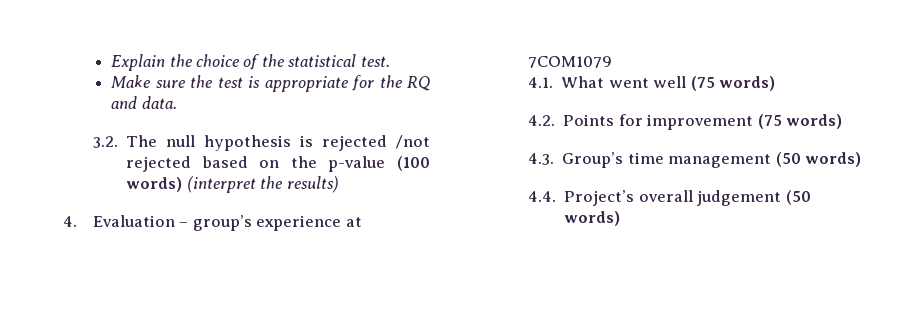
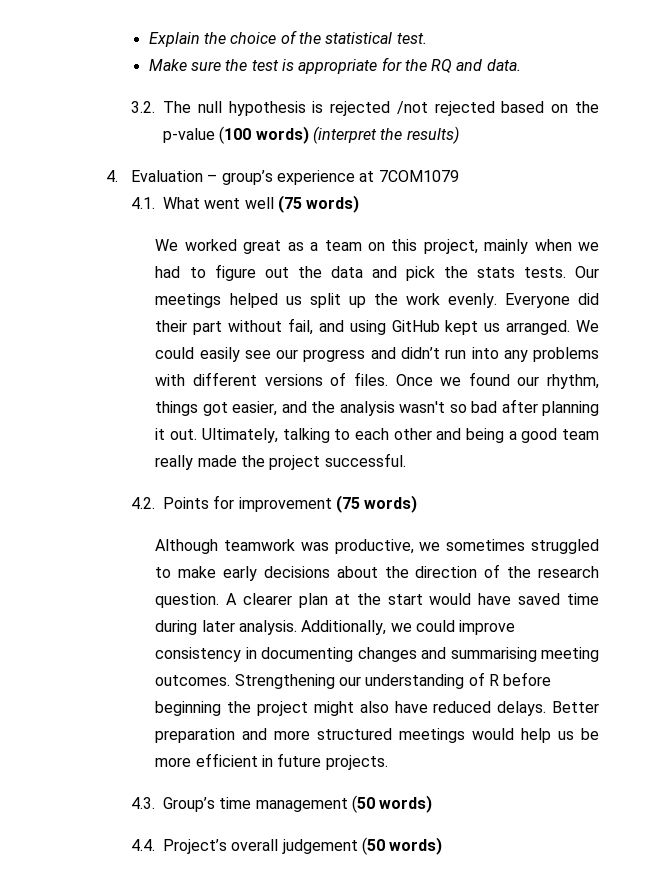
+ We worked great as a team on this project, mainly when we had to figure out the data and pick the stats tests. Our meetings helped us split up the work evenly. Everyone did their part without fail, and using GitHub kept us arranged. We could easily see our progress and didn’t run into any problems with different versions of files. Once we found our rhythm, things got easier, and the analysis wasn't so bad after planning it out. Ultimately, talking to each other and being a good team really made the project successful.
+ Although teamwork was productive, we sometimes struggled to make early decisions about the direction of the research question. A clearer plan at the start would have saved time during later analysis. Additionally, we could improve consistency in documenting changes and summarising meeting outcomes. Strengthening our understanding of R before beginning the project might also have reduced delays. Better preparation and more structured meetings would help us be more efficient in future projects.

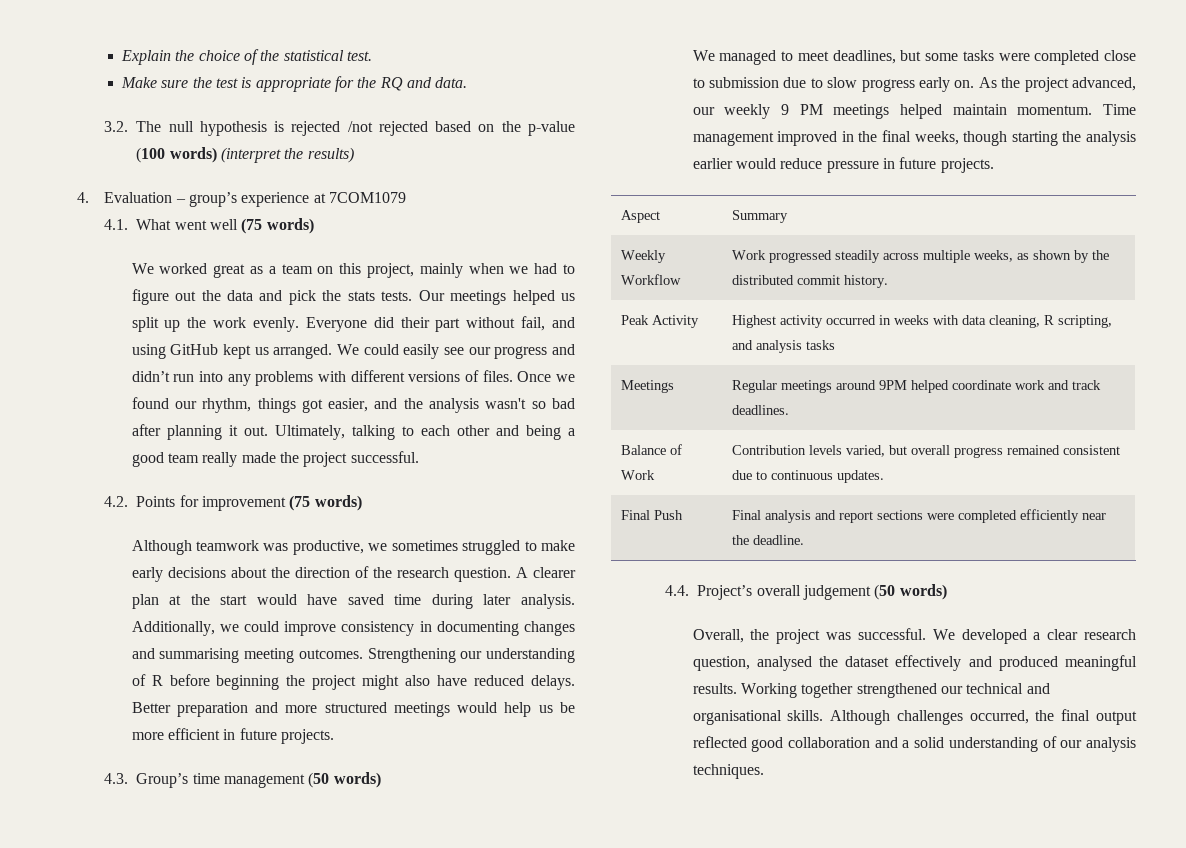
+ We managed to meet deadlines, but some tasks were completed close to submission due to slow progress early on. As the project advanced, our weekly 9 PM meetings helped maintain momentum. Time management improved in the final weeks, though starting the analysis earlier would reduce pressure in future projects.
+ Aspect | Summary
+ Weekly Workflow | Work progressed steadily across multiple weeks, as shown by the distributed commit history.
+ Peak Activity | Highest activity occurred in weeks with data cleaning, R scripting, and analysis tasks
+ Meetings | Regular meetings around 9PM helped coordinate work and track deadlines.
+ Balance of Work | Contribution levels varied, but overall progress remained consistent due to continuous updates.
+ Final Push | Final analysis and report sections were completed efficiently near the deadline.
+ Overall, the project was successful. We developed a clear research question, analysed the dataset effectively and produced meaningful results. Working together strengthened our technical and organisational skills. Although challenges occurred, the final output reflected good collaboration and a solid understanding of our analysis techniques.

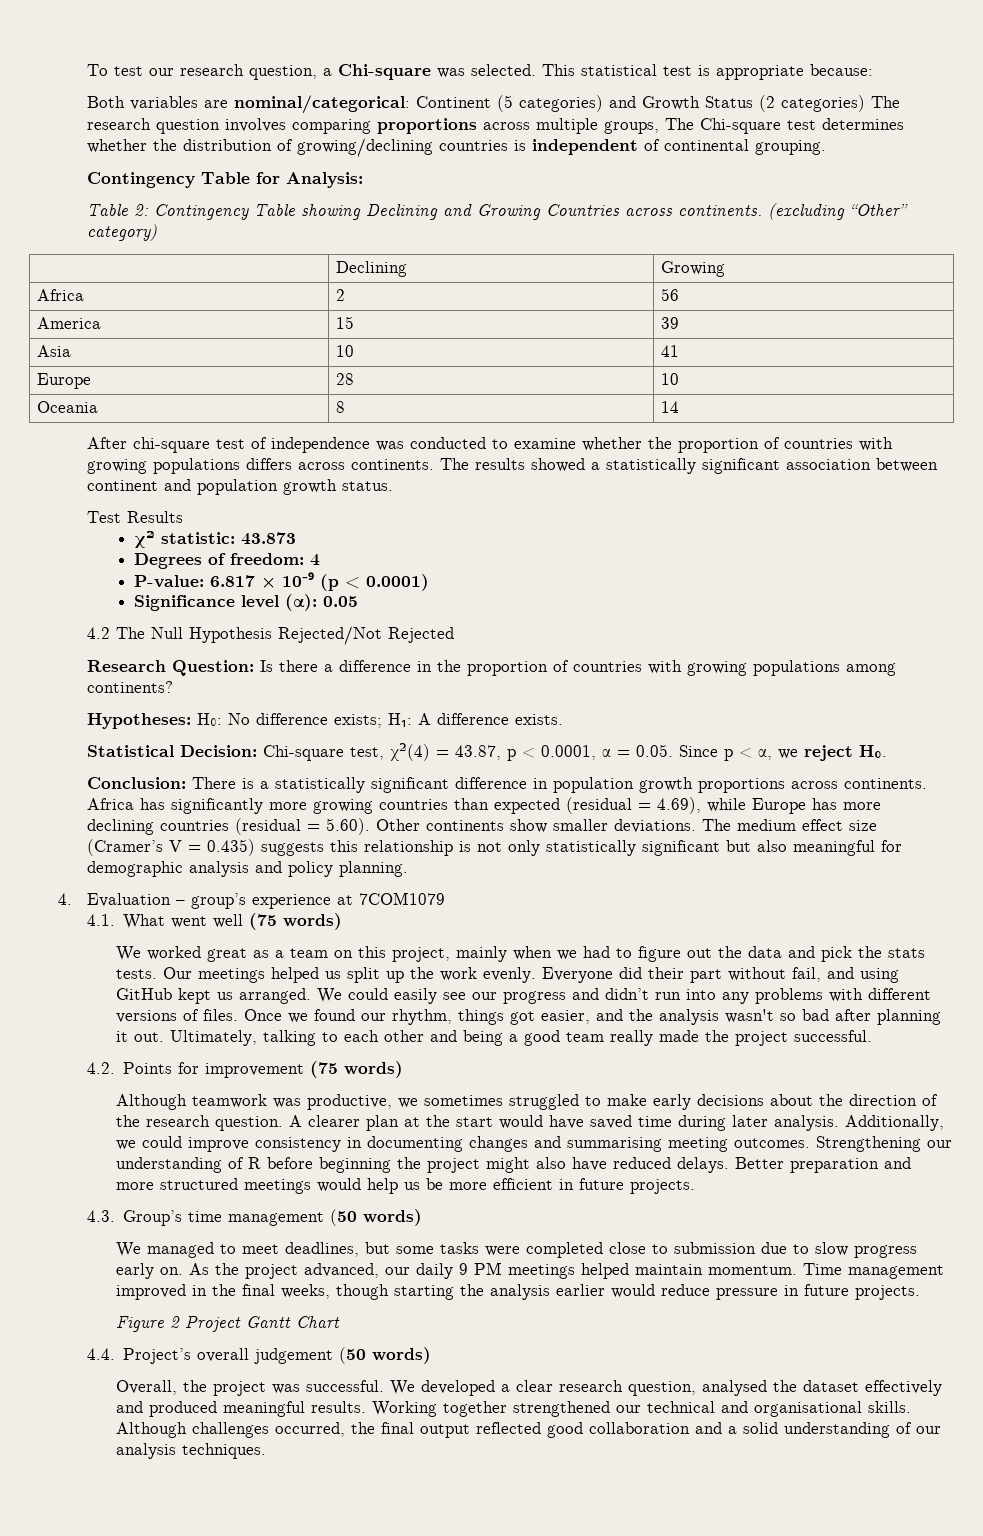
- Explain the choice of the statistical test.
- Make sure the test is appropriate for the RQ and data.
- 3.2. The null hypothesis is rejected /not rejected based on the p-value (100 words) (interpret the results)
+ To test our research question, a Chi-square was selected. This statistical test is appropriate because:
+ Both variables are nominal/categorical: Continent (5 categories) and Growth Status (2 categories) The research question involves comparing proportions across multiple groups, The Chi-square test determines whether the distribution of growing/declining countries is independent of continental grouping.
+ Contingency Table for Analysis:
+ Table 2: Contingency Table showing Declining and Growing Countries across continents. (excluding “Other” category)
+ | Declining | Growing
+ Africa | 2 | 56
+ America | 15 | 39
+ Asia | 10 | 41
+ Europe | 28 | 10
+ Oceania | 8 | 14
+ After chi-square test of independence was conducted to examine whether the proportion of countries with growing populations differs across continents. The results showed a statistically significant association between continent and population growth status.
+ Test Results
+ χ² statistic: 43.873
+ Degrees of freedom: 4
+ P-value: 6.817 × 10⁻⁹ (p < 0.0001)
+ Significance level (α): 0.05
+ 4.2 The Null Hypothesis Rejected/Not Rejected
+ Research Question: Is there a difference in the proportion of countries with growing populations among continents?
+ Hypotheses: H₀: No difference exists; H₁: A difference exists.
+ Statistical Decision: Chi-square test, χ²(4) = 43.87, p < 0.0001, α = 0.05. Since p < α, we reject H₀.
+ Conclusion: There is a statistically significant difference in population growth proportions across continents. Africa has significantly more growing countries than expected (residual = 4.69), while Europe has more declining countries (residual = 5.60). Other continents show smaller deviations. The medium effect size (Cramer’s V = 0.435) suggests this relationship is not only statistically significant but also meaningful for demographic analysis and policy planning.
- As the project advanced, our weekly 9 PM meetings helped maintain momentum.
+ As the project advanced, our daily 9 PM meetings helped maintain momentum.
- Aspect | Summary
- Weekly Workflow | Work progressed steadily across multiple weeks, as shown by the distributed commit history.
- Peak Activity | Highest activity occurred in weeks with data cleaning, R scripting, and analysis tasks
- Meetings | Regular meetings around 9PM helped coordinate work and track deadlines.
- Balance of Work | Contribution levels varied, but overall progress remained consistent due to continuous updates.
- Final Push | Final analysis and report sections were completed efficiently near the deadline.
+ Figure 2 Project Gantt Chart

